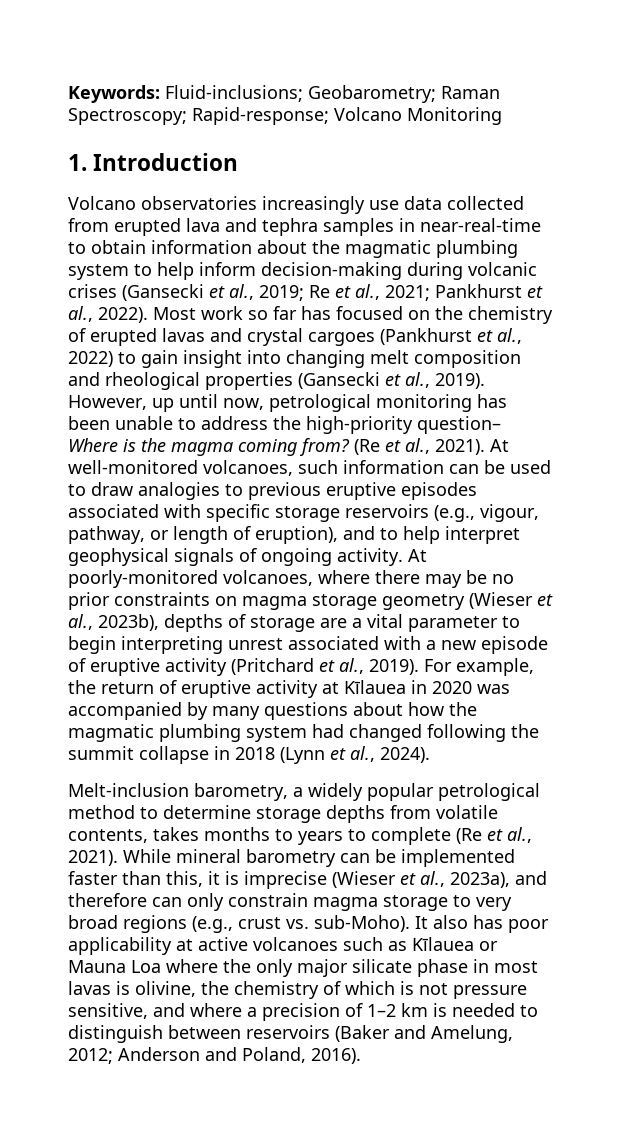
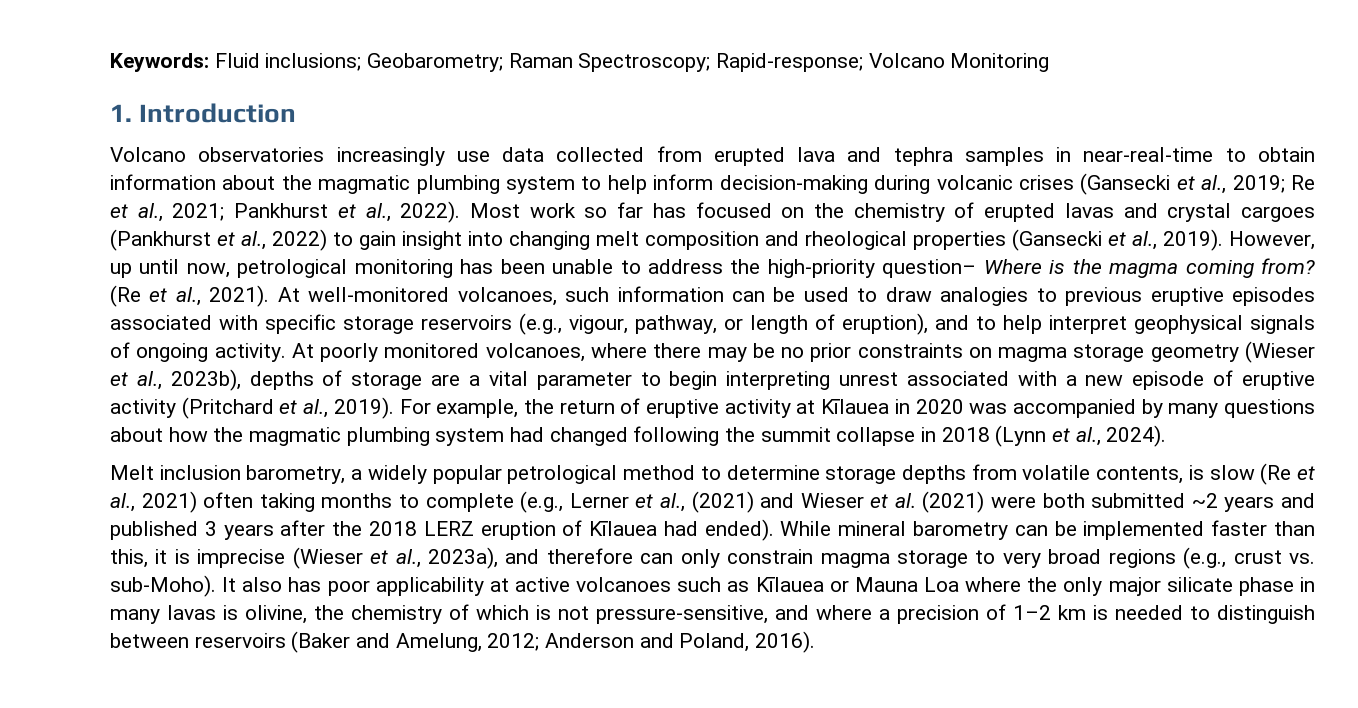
- Keywords: Fluid-inclusions; Geobarometry; Raman Spectroscopy; Rapid-response; Volcano Monitoring
+ Keywords: Fluid inclusions; Geobarometry; Raman Spectroscopy; Rapid-response; Volcano Monitoring
- At poorly-monitored volcanoes, where there may be no prior constraints on magma storage geometry (Wieser et al., 2023b), depths of storage are a vital parameter to begin interpreting unrest associated with a new episode of eruptive activity (Pritchard et al., 2019).
+ At poorly monitored volcanoes, where there may be no prior constraints on magma storage geometry (Wieser et al., 2023b), depths of storage are a vital parameter to begin interpreting unrest associated with a new episode of eruptive activity (Pritchard et al., 2019).
- Melt-inclusion barometry, a widely popular petrological method to determine storage depths from volatile contents, takes months to years to complete (Re et al., 2021).
+ Melt inclusion barometry, a widely popular petrological method to determine storage depths from volatile contents, is slow (Re et al., 2021) often taking months to complete (e.g., Lerner et al., (2021) and Wieser et al. (2021) were both submitted ~2 years and published 3 years after the 2018 LERZ eruption of Kīlauea had ended).
- It also has poor applicability at active volcanoes such as Kīlauea or Mauna Loa where the only major silicate phase in most lavas is olivine, the chemistry of which is not pressure sensitive, and where a precision of 1–2 km is needed to distinguish between reservoirs (Baker and Amelung, 2012; Anderson and Poland, 2016).
+ It also has poor applicability at active volcanoes such as Kīlauea or Mauna Loa where the only major silicate phase in many lavas is olivine, the chemistry of which is not pressure-sensitive, and where a precision of 1–2 km is needed to distinguish between reservoirs (Baker and Amelung, 2012; Anderson and Poland, 2016).

